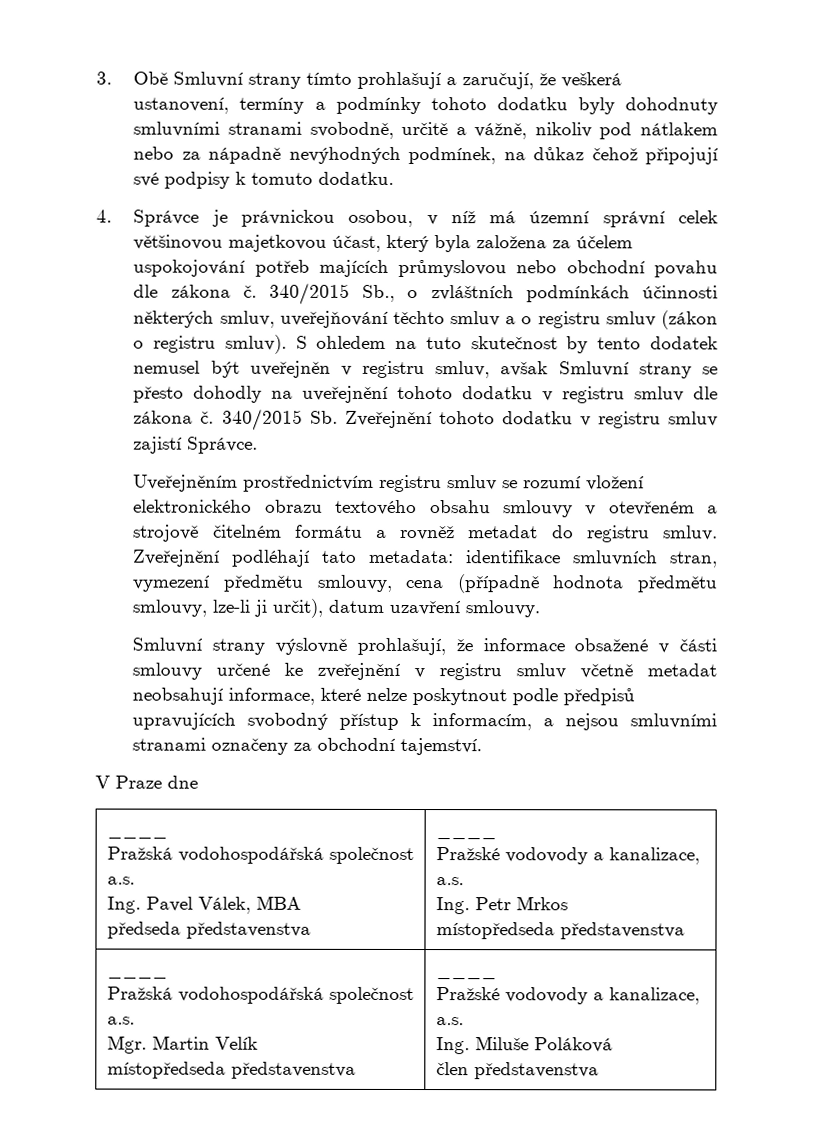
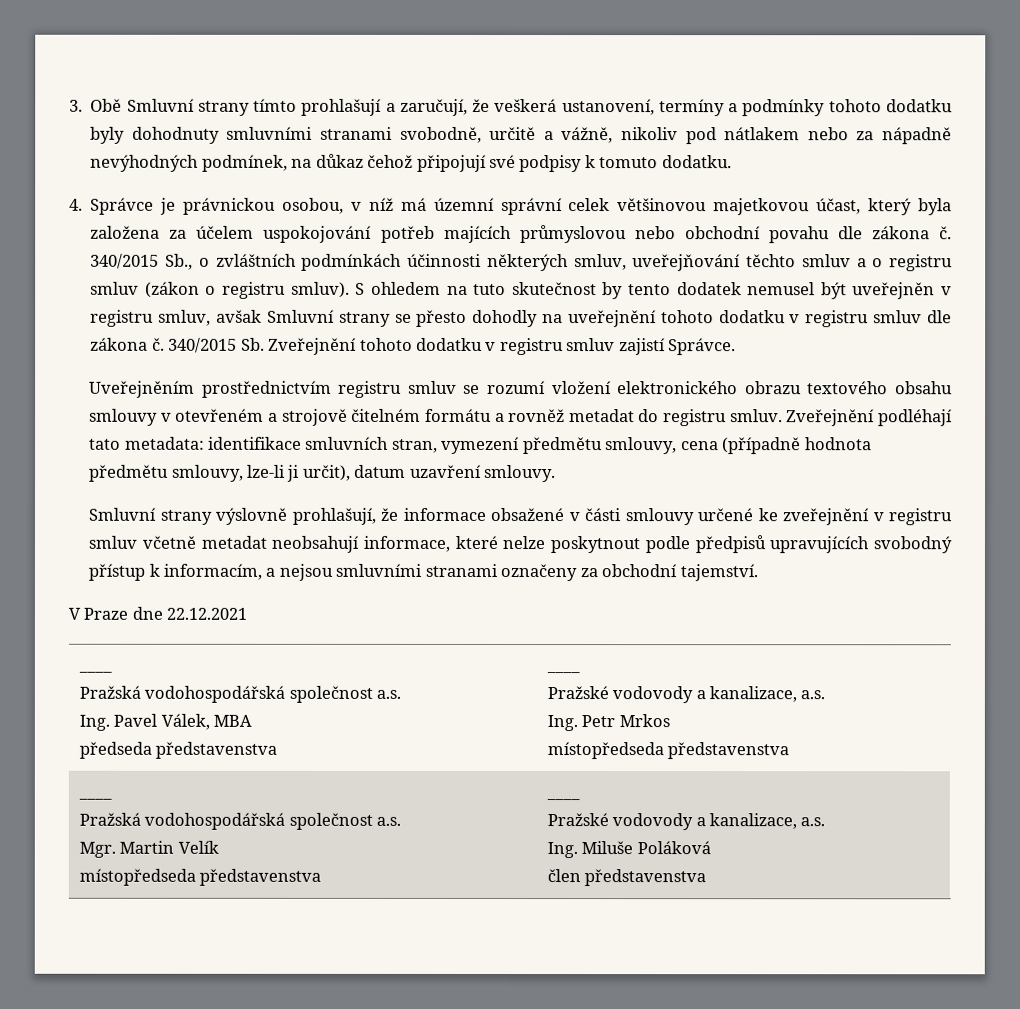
- V Praze dne
+ V Praze dne 22.12.2021

